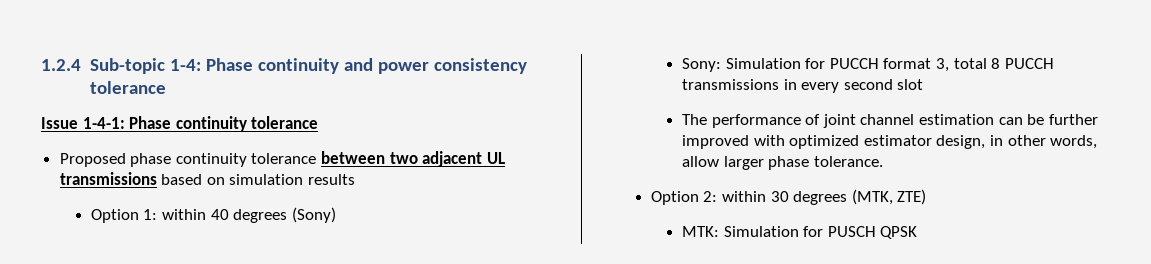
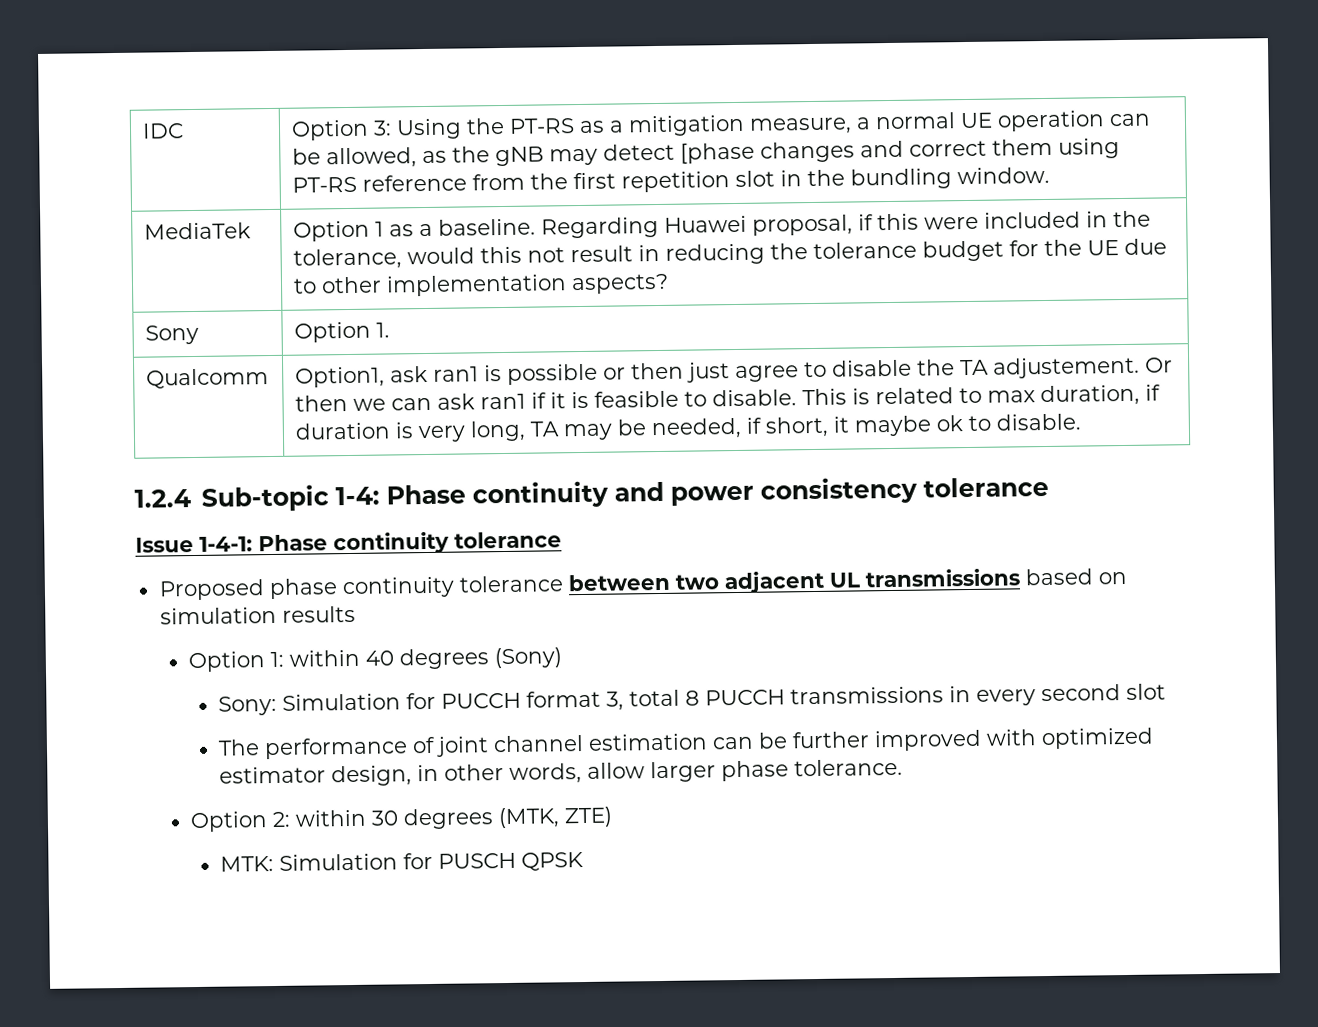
+ IDC | Option 3: Using the PT-RS as a mitigation measure, a normal UE operation can be allowed, as the gNB may detect [phase changes and correct them using PT-RS reference from the first repetition slot in the bundling window.
+ MediaTek | Option 1 as a baseline. Regarding Huawei proposal, if this were included in the tolerance, would this not result in reducing the tolerance budget for the UE due to other implementation aspects?
+ Sony | Option 1.
+ Qualcomm | Option1, ask ran1 is possible or then just agree to disable the TA adjustement. Or then we can ask ran1 if it is feasible to disable. This is related to max duration, if duration is very long, TA may be needed, if short, it maybe ok to disable.

